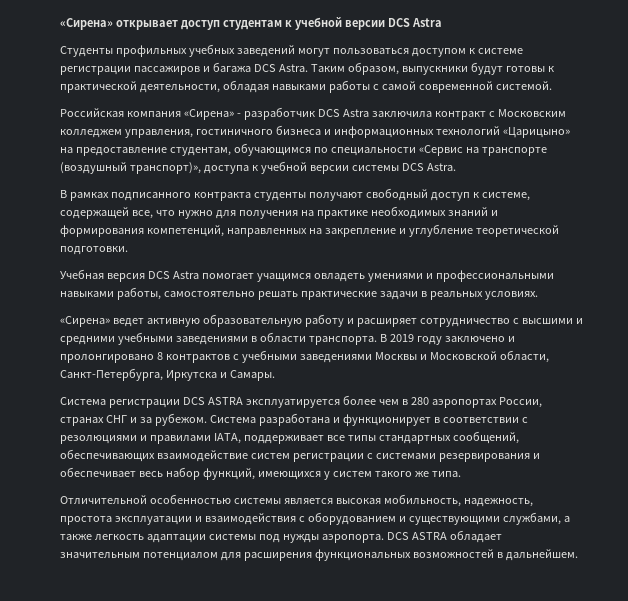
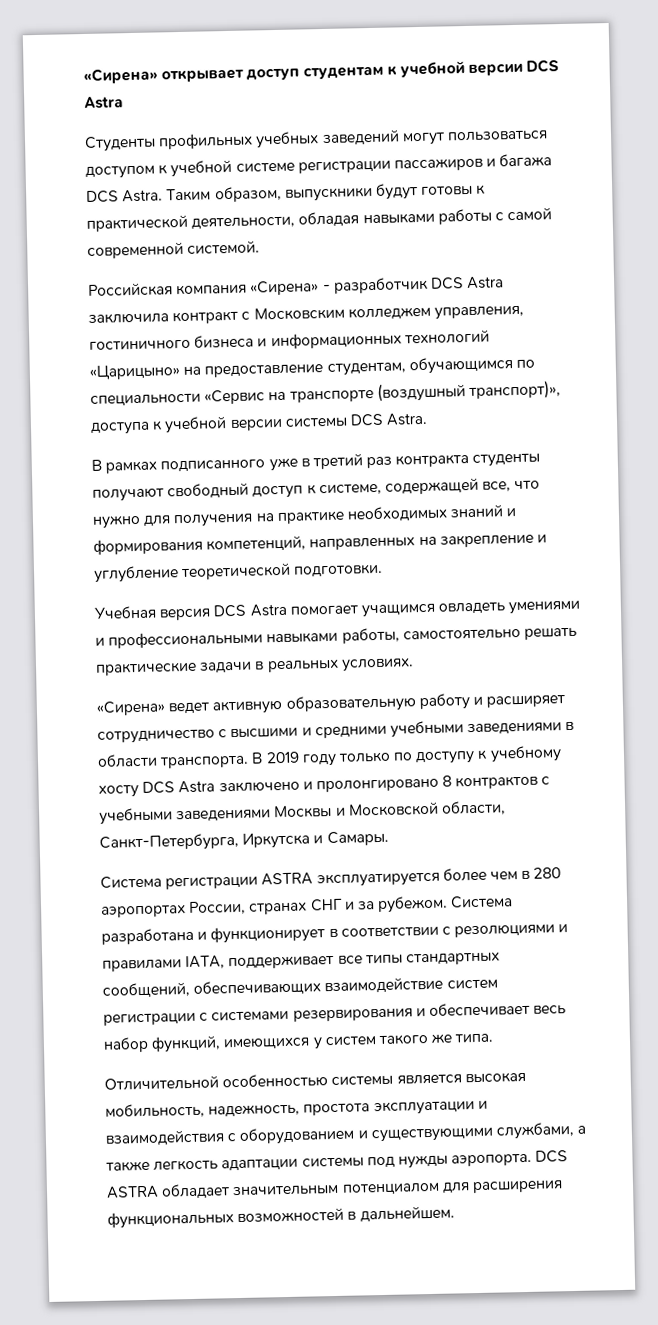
- Студенты профильных учебных заведений могут пользоваться доступом к системе регистрации пассажиров и багажа DCS Astra.
+ Студенты профильных учебных заведений могут пользоваться доступом к учебной системе регистрации пассажиров и багажа DCS Astra.
- В рамках подписанного контракта студенты получают свободный доступ к системе, содержащей все, что нужно для получения на практике необходимых знаний и формирования компетенций, направленных на закрепление и углубление теоретической подготовки.
+ В рамках подписанного уже в третий раз контракта студенты получают свободный доступ к системе, содержащей все, что нужно для получения на практике необходимых знаний и формирования компетенций, направленных на закрепление и углубление теоретической подготовки.
- В 2019 году заключено и пролонгировано 8 контрактов с учебными заведениями Москвы и Московской области, Санкт-Петербурга, Иркутска и Самары.
+ В 2019 году только по доступу к учебному хосту DCS Astra заключено и пролонгировано 8 контрактов с учебными заведениями Москвы и Московской области, Санкт-Петербурга, Иркутска и Самары.
- Система регистрации DCS ASTRA эксплуатируется более чем в 280 аэропортах России, странах СНГ и за рубежом.
+ Система регистрации ASTRA эксплуатируется более чем в 280 аэропортах России, странах СНГ и за рубежом.

